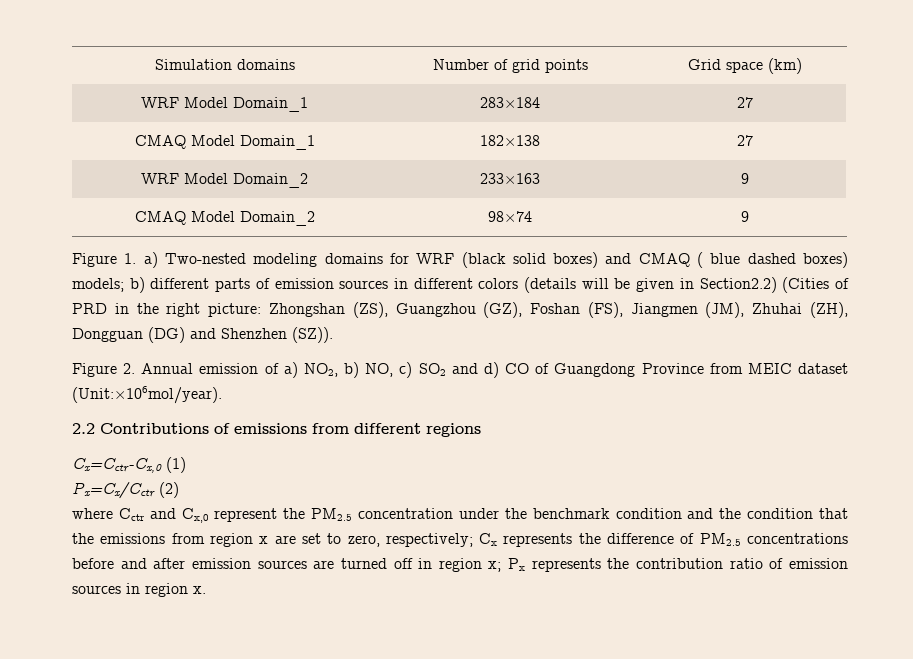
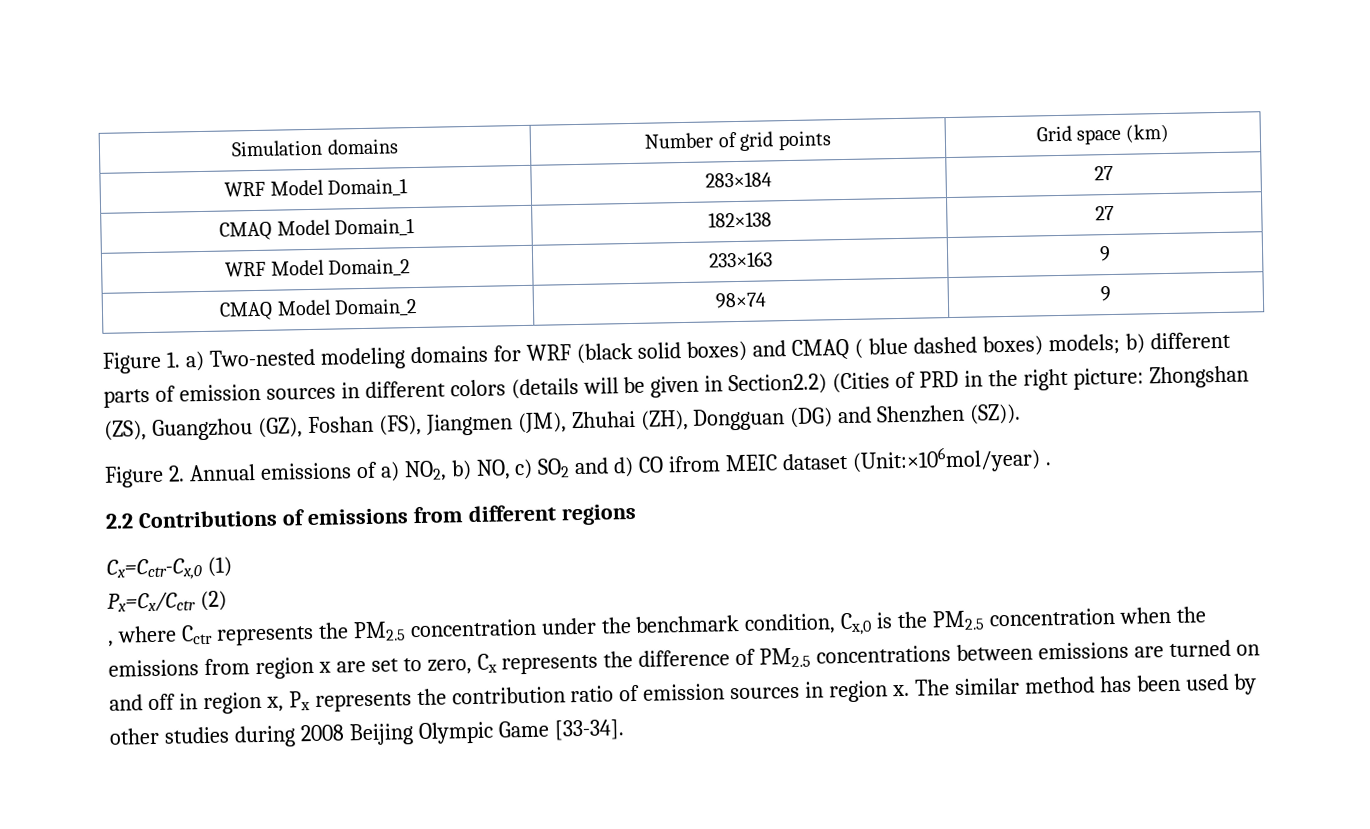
- Figure 2. Annual emission of a) NO2, b) NO, c) SO2 and d) CO of Guangdong Province from MEIC dataset (Unit:×106mol/year).
+ Figure 2. Annual emissions of a) NO2, b) NO, c) SO2 and d) CO ifrom MEIC dataset (Unit:×106mol/year) .
- where Cctr and Cx,0 represent the PM2.5 concentration under the benchmark condition and the condition that the emissions from region x are set to zero, respectively; Cx represents the difference of PM2.5 concentrations before and after emission sources are turned off in region x; Px represents the contribution ratio of emission sources in region x.
+ , where Cctr represents the PM2.5 concentration under the benchmark condition, Cx,0 is the PM2.5 concentration when the emissions from region x are set to zero, Cx represents the difference of PM2.5 concentrations between emissions are turned on and off in region x, Px represents the contribution ratio of emission sources in region x.
+ The similar method has been used by other studies during 2008 Beijing Olympic Game [33-34].

